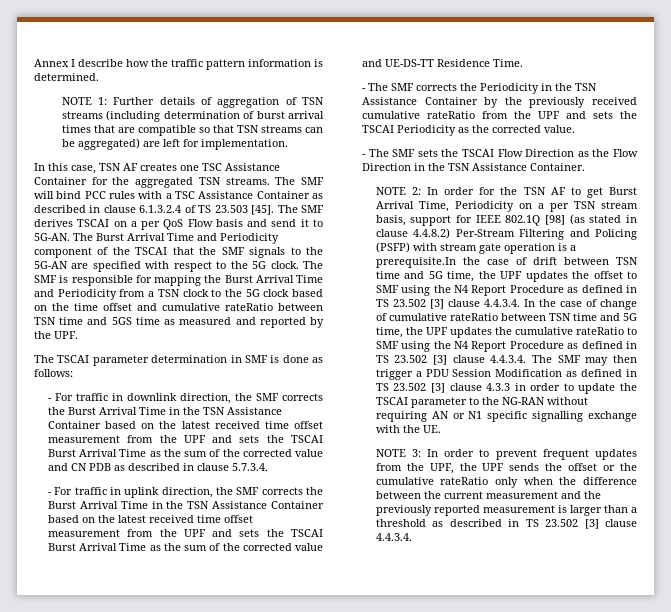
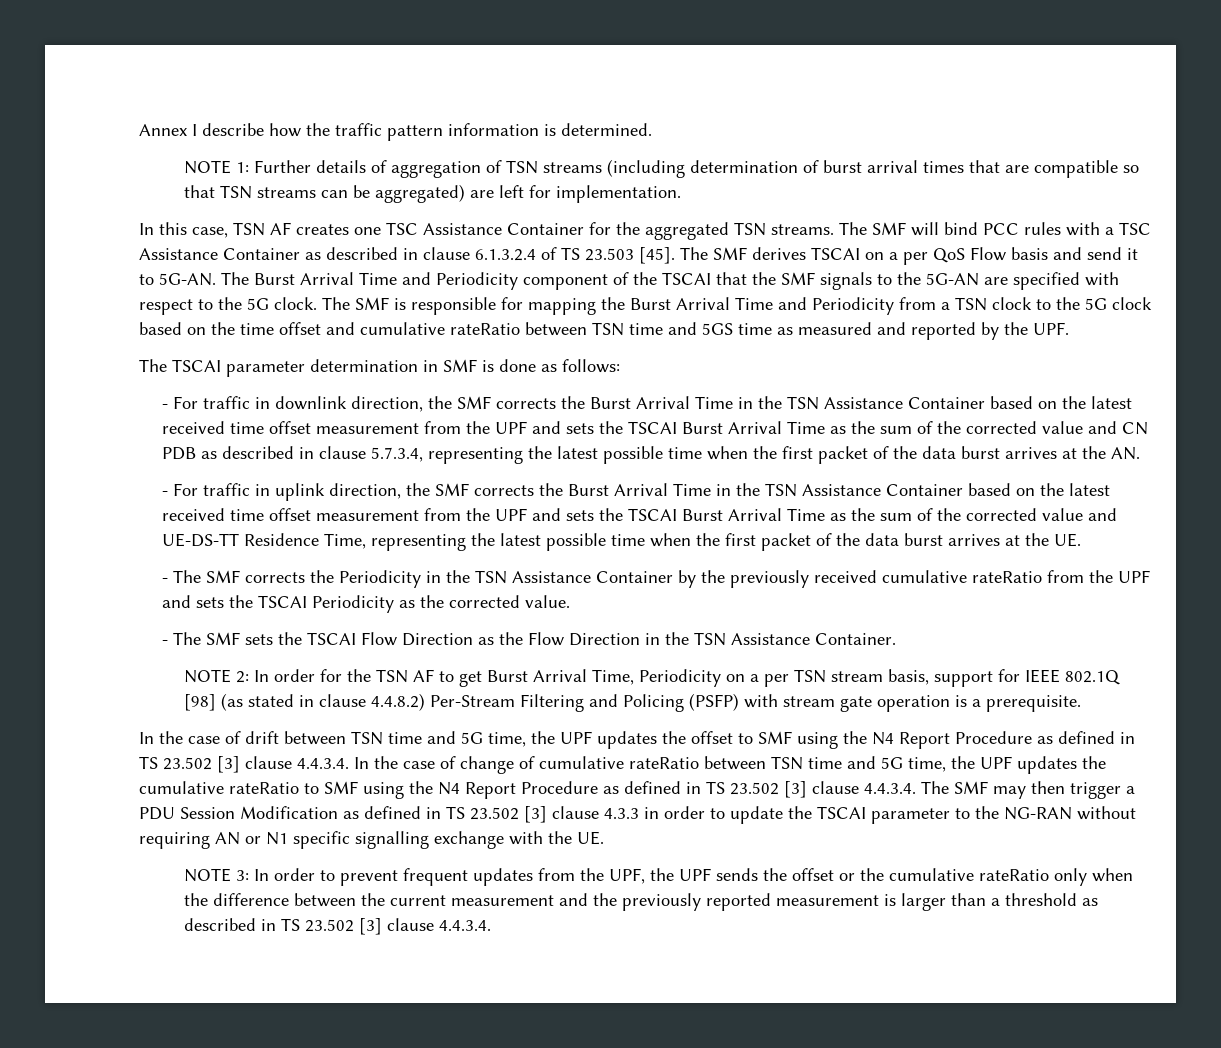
- - For traffic in downlink direction, the SMF corrects the Burst Arrival Time in the TSN Assistance Container based on the latest received time offset measurement from the UPF and sets the TSCAI Burst Arrival Time as the sum of the corrected value and CN PDB as described in clause 5.7.3.4.
+ - For traffic in downlink direction, the SMF corrects the Burst Arrival Time in the TSN Assistance Container based on the latest received time offset measurement from the UPF and sets the TSCAI Burst Arrival Time as the sum of the corrected value and CN PDB as described in clause 5.7.3.4, representing the latest possible time when the first packet of the data burst arrives at the AN.
- - For traffic in uplink direction, the SMF corrects the Burst Arrival Time in the TSN Assistance Container based on the latest received time offset measurement from the UPF and sets the TSCAI Burst Arrival Time as the sum of the corrected value and UE-DS-TT Residence Time.
+ - For traffic in uplink direction, the SMF corrects the Burst Arrival Time in the TSN Assistance Container based on the latest received time offset measurement from the UPF and sets the TSCAI Burst Arrival Time as the sum of the corrected value and UE-DS-TT Residence Time, representing the latest possible time when the first packet of the data burst arrives at the UE.
- In order for the TSN AF to get Burst Arrival Time, Periodicity on a per TSN stream basis, support for IEEE 802.1Q [98] (as stated in clause 4.4.8.2) Per-Stream Filtering and Policing (PSFP) with stream gate operation is a prerequisite.In the case of drift between TSN time and 5G time, the UPF updates the offset to SMF using the N4 Report Procedure as defined in TS 23.502 [3] clause 4.4.3.4. In the case of change of cumulative rateRatio between TSN time and 5G time, the UPF updates the cumulative rateRatio to SMF using the N4 Report Procedure as defined in TS 23.502 [3] clause 4.4.3.4. The SMF may then trigger a PDU Session Modification as defined in TS 23.502 [3] clause 4.3.3 in order to update the TSCAI parameter to the NG-RAN without requiring AN or N1 specific signalling exchange with the UE.
+ In order for the TSN AF to get Burst Arrival Time, Periodicity on a per TSN stream basis, support for IEEE 802.1Q [98] (as stated in clause 4.4.8.2) Per-Stream Filtering and Policing (PSFP) with stream gate operation is a prerequisite.
+ In the case of drift between TSN time and 5G time, the UPF updates the offset to SMF using the N4 Report Procedure as defined in TS 23.502 [3] clause 4.4.3.4. In the case of change of cumulative rateRatio between TSN time and 5G time, the UPF updates the cumulative rateRatio to SMF using the N4 Report Procedure as defined in TS 23.502 [3] clause 4.4.3.4. The SMF may then trigger a PDU Session Modification as defined in TS 23.502 [3] clause 4.3.3 in order to update the TSCAI parameter to the NG-RAN without requiring AN or N1 specific signalling exchange with the UE.

